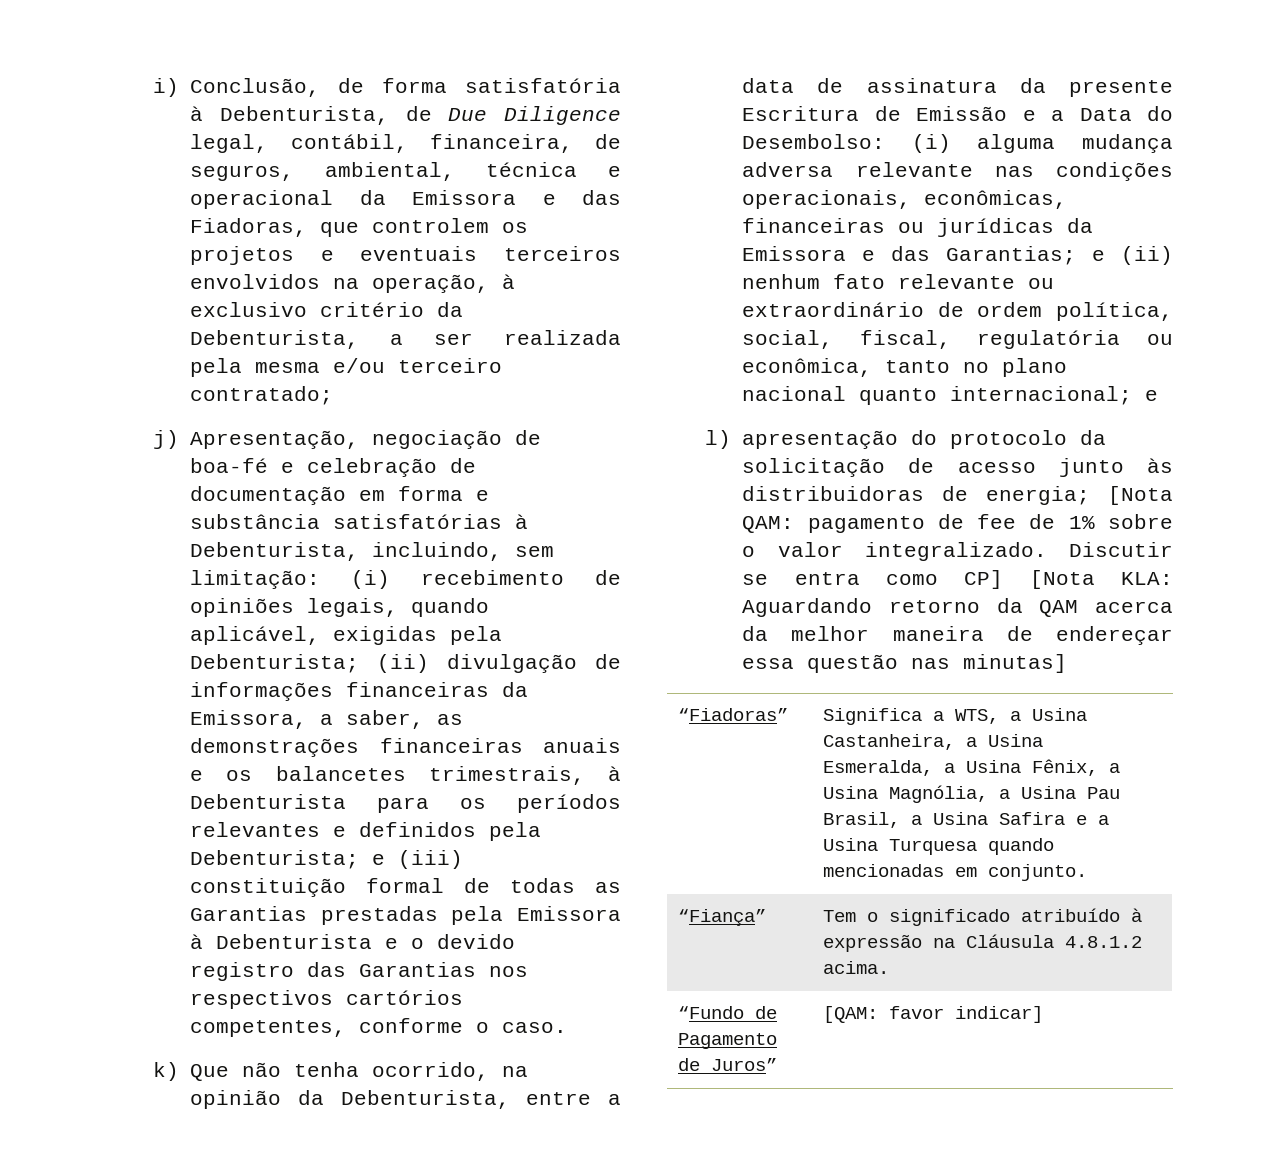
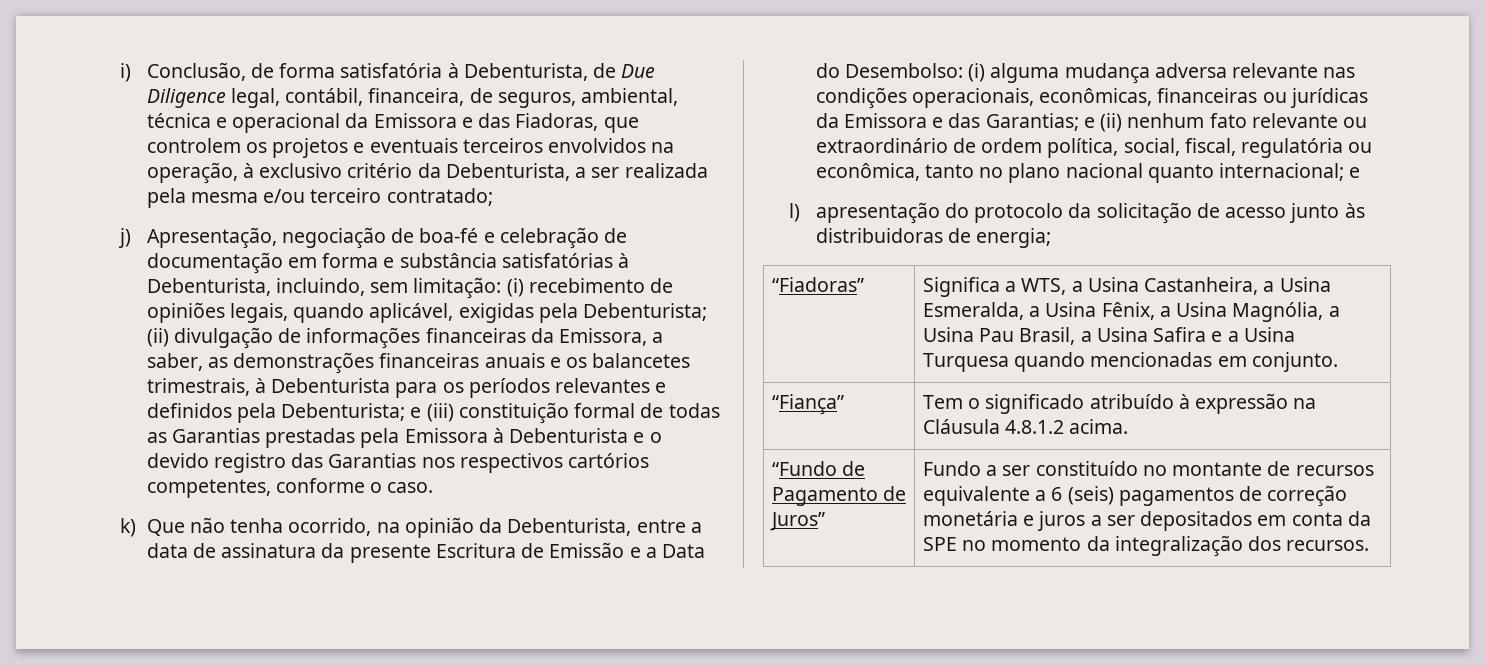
- l) apresentação do protocolo da solicitação de acesso junto às distribuidoras de energia; [Nota QAM: pagamento de fee de 1% sobre o valor integralizado. Discutir se entra como CP] [Nota KLA: Aguardando retorno da QAM acerca da melhor maneira de endereçar essa questão nas minutas]
+ l) apresentação do protocolo da solicitação de acesso junto às distribuidoras de energia;
- “Fundo de Pagamento de Juros” | [QAM: favor indicar]
+ “Fundo de Pagamento de Juros” | Fundo a ser constituído no montante de recursos equivalente a 6 (seis) pagamentos de correção monetária e juros a ser depositados em conta da SPE no momento da integralização dos recursos.

